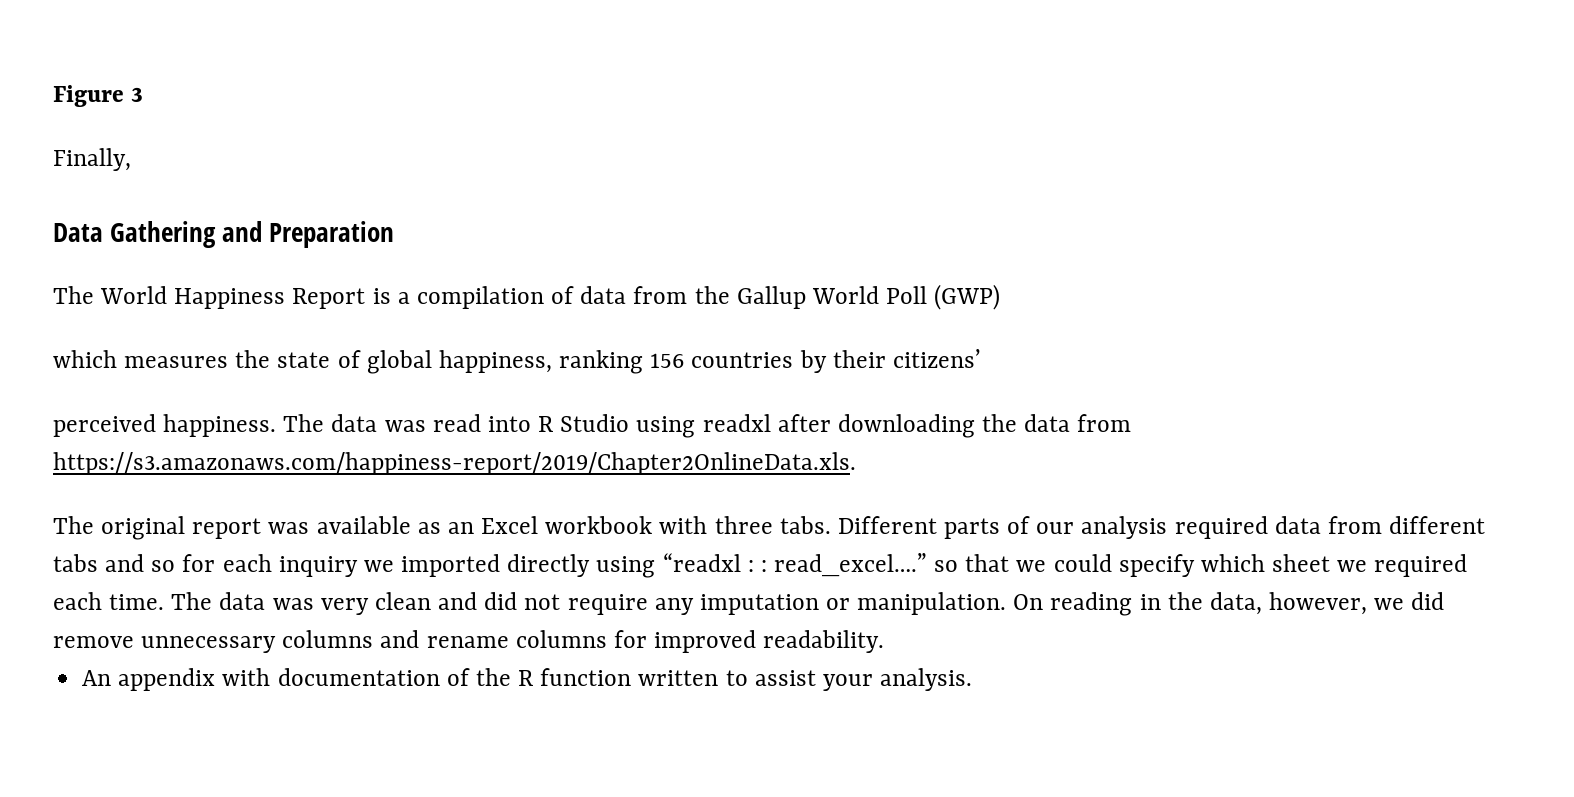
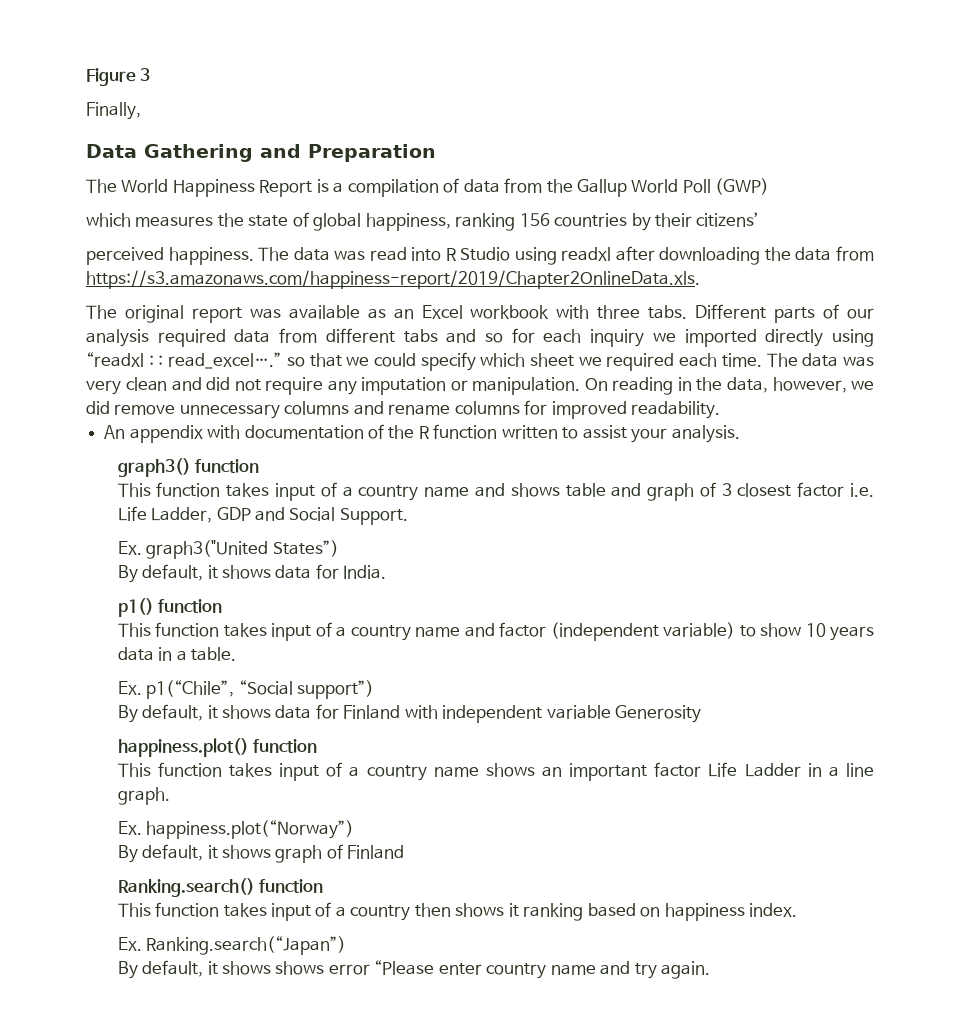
+ graph3() function
+ This function takes input of a country name and shows table and graph of 3 closest factor i.e. Life Ladder, GDP and Social Support.
+ Ex. graph3("United States”)
+ By default, it shows data for India.
+ p1() function
+ This function takes input of a country name and factor (independent variable) to show 10 years data in a table.
+ Ex. p1(“Chile”, “Social support”)
+ By default, it shows data for Finland with independent variable Generosity
+ happiness.plot() function
+ This function takes input of a country name shows an important factor Life Ladder in a line graph.
+ Ex. happiness.plot(“Norway”)
+ By default, it shows graph of Finland
+ Ranking.search() function
+ This function takes input of a country then shows it ranking based on happiness index.
+ Ex. Ranking.search(“Japan”)
+ By default, it shows shows error “Please enter country name and try again.

